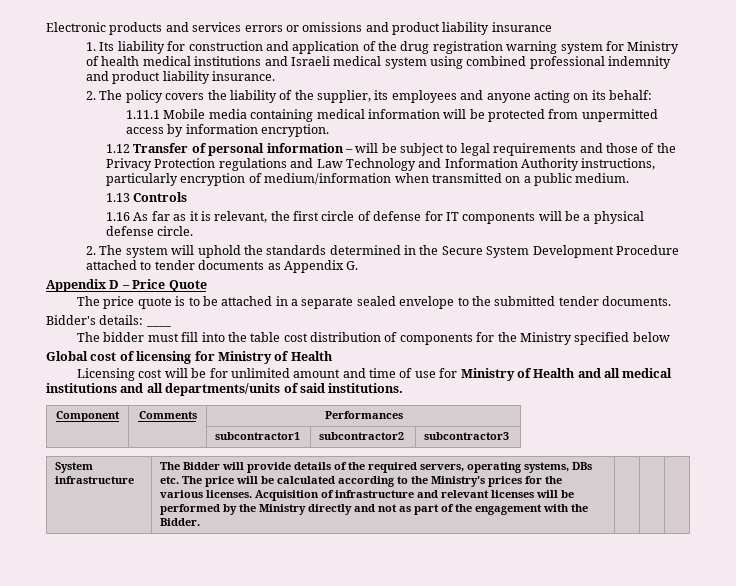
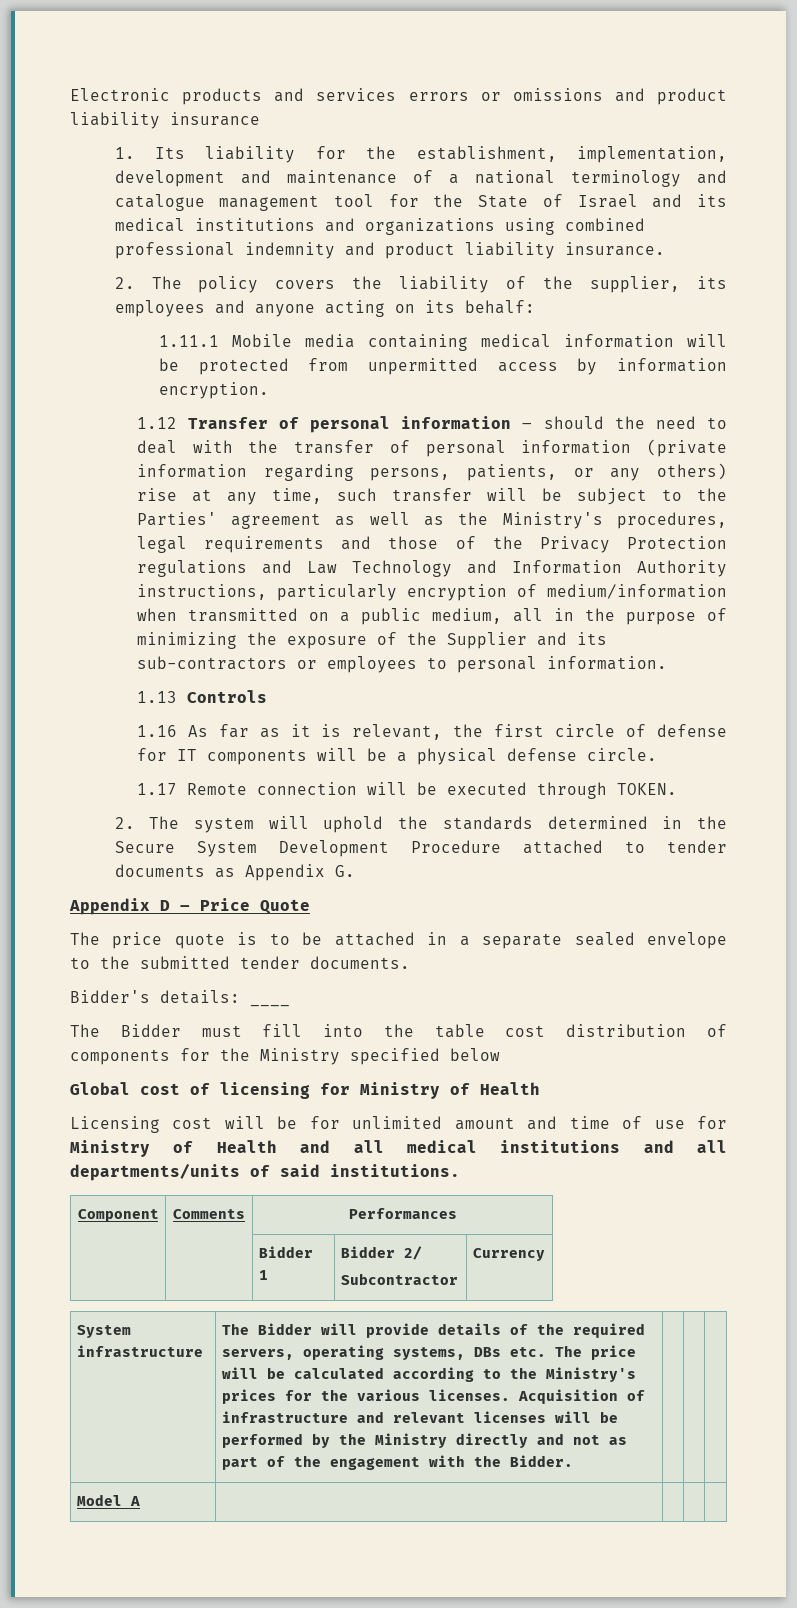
- 1. Its liability for construction and application of the drug registration warning system for Ministry of health medical institutions and Israeli medical system using combined professional indemnity and product liability insurance.
+ 1. Its liability for the establishment, implementation, development and maintenance of a national terminology and catalogue management tool for the State of Israel and its medical institutions and organizations using combined professional indemnity and product liability insurance.
- 1.12 Transfer of personal information – will be subject to legal requirements and those of the Privacy Protection regulations and Law Technology and Information Authority instructions, particularly encryption of medium/information when transmitted on a public medium.
+ 1.12 Transfer of personal information – should the need to deal with the transfer of personal information (private information regarding persons, patients, or any others) rise at any time, such transfer will be subject to the Parties' agreement as well as the Ministry's procedures, legal requirements and those of the Privacy Protection regulations and Law Technology and Information Authority instructions, particularly encryption of medium/information when transmitted on a public medium, all in the purpose of minimizing the exposure of the Supplier and its sub-contractors or employees to personal information.
+ 1.17 Remote connection will be executed through TOKEN.
- The bidder must fill into the table cost distribution of components for the Ministry specified below
+ The Bidder must fill into the table cost distribution of components for the Ministry specified below
- | | subcontractor1 | subcontractor2 | subcontractor3
+ | | Bidder 1 | Bidder 2/
+ Subcontractor | Currency
+ Model A | | | |

